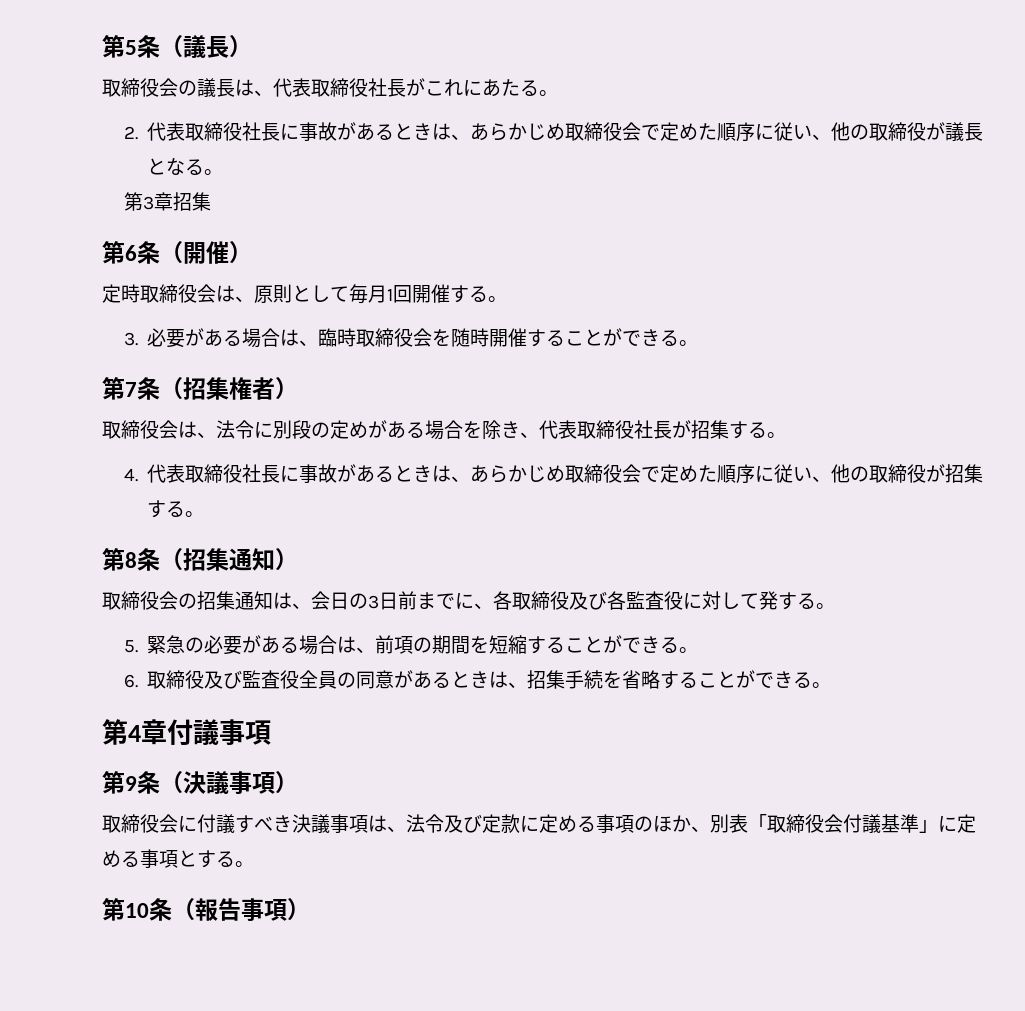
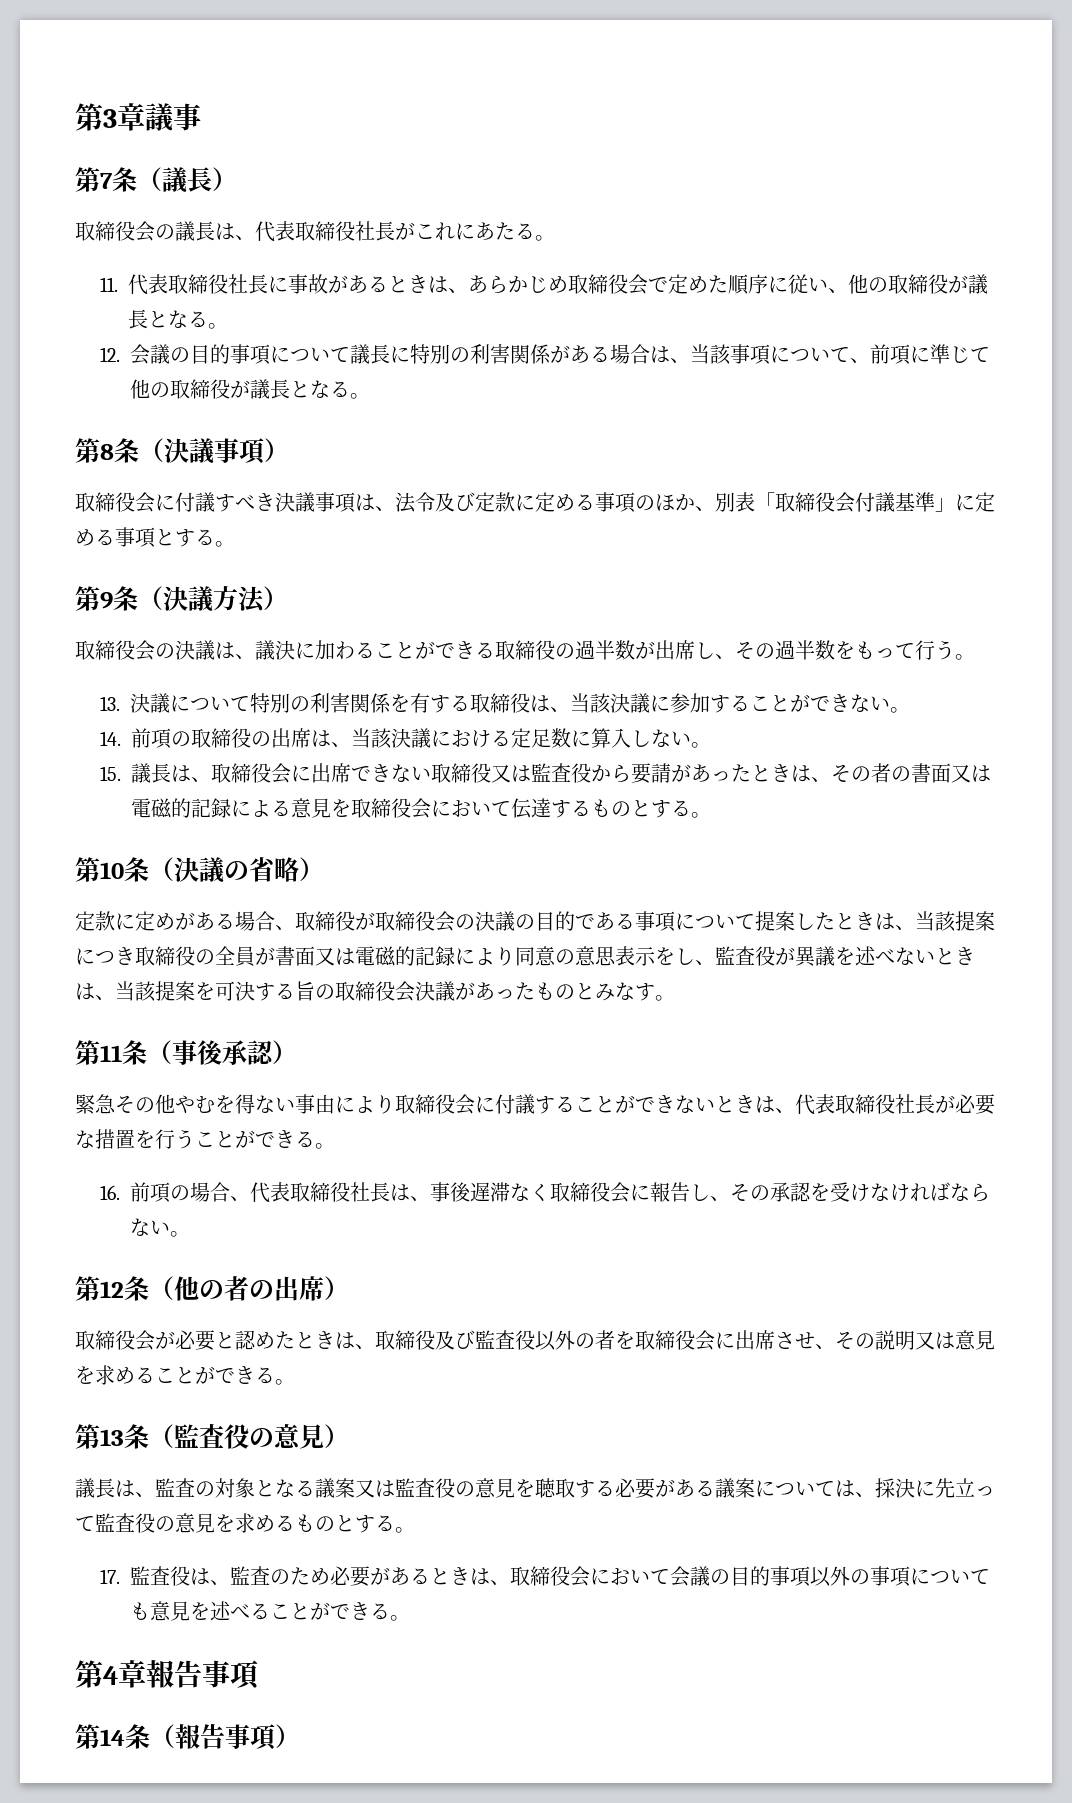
- 第5条（議長）
+ 第3章議事
+ 第7条（議長）
- 2.代表取締役社長に事故があるときは、あらかじめ取締役会で定めた順序に従い、他の取締役が議長となる。
+ 11.代表取締役社長に事故があるときは、あらかじめ取締役会で定めた順序に従い、他の取締役が議長となる。
- 第3章招集
- 第6条（開催）
- 定時取締役会は、原則として毎月1回開催する。
- 3.必要がある場合は、臨時取締役会を随時開催することができる。
- 第7条（招集権者）
- 取締役会は、法令に別段の定めがある場合を除き、代表取締役社長が招集する。
- 4.代表取締役社長に事故があるときは、あらかじめ取締役会で定めた順序に従い、他の取締役が招集する。
+ 12.会議の目的事項について議長に特別の利害関係がある場合は、当該事項について、前項に準じて他の取締役が議長となる。
- 第8条（招集通知）
- 取締役会の招集通知は、会日の3日前までに、各取締役及び各監査役に対して発する。
- 5.緊急の必要がある場合は、前項の期間を短縮することができる。
- 6.取締役及び監査役全員の同意があるときは、招集手続を省略することができる。
- 第4章付議事項
- 第9条（決議事項）
+ 第8条（決議事項）
- 第10条（報告事項）
+ 第9条（決議方法）
+ 取締役会の決議は、議決に加わることができる取締役の過半数が出席し、その過半数をもって行う。
+ 13.決議について特別の利害関係を有する取締役は、当該決議に参加することができない。
+ 14.前項の取締役の出席は、当該決議における定足数に算入しない。
+ 15.議長は、取締役会に出席できない取締役又は監査役から要請があったときは、その者の書面又は電磁的記録による意見を取締役会において伝達するものとする。
+ 第10条（決議の省略）
+ 定款に定めがある場合、取締役が取締役会の決議の目的である事項について提案したときは、当該提案につき取締役の全員が書面又は電磁的記録により同意の意思表示をし、監査役が異議を述べないときは、当該提案を可決する旨の取締役会決議があったものとみなす。
+ 第11条（事後承認）
+ 緊急その他やむを得ない事由により取締役会に付議することができないときは、代表取締役社長が必要な措置を行うことができる。
+ 16.前項の場合、代表取締役社長は、事後遅滞なく取締役会に報告し、その承認を受けなければならない。
+ 第12条（他の者の出席）
+ 取締役会が必要と認めたときは、取締役及び監査役以外の者を取締役会に出席させ、その説明又は意見を求めることができる。
+ 第13条（監査役の意見）
+ 議長は、監査の対象となる議案又は監査役の意見を聴取する必要がある議案については、採決に先立って監査役の意見を求めるものとする。
+ 17.監査役は、監査のため必要があるときは、取締役会において会議の目的事項以外の事項についても意見を述べることができる。
+ 第4章報告事項
+ 第14条（報告事項）

